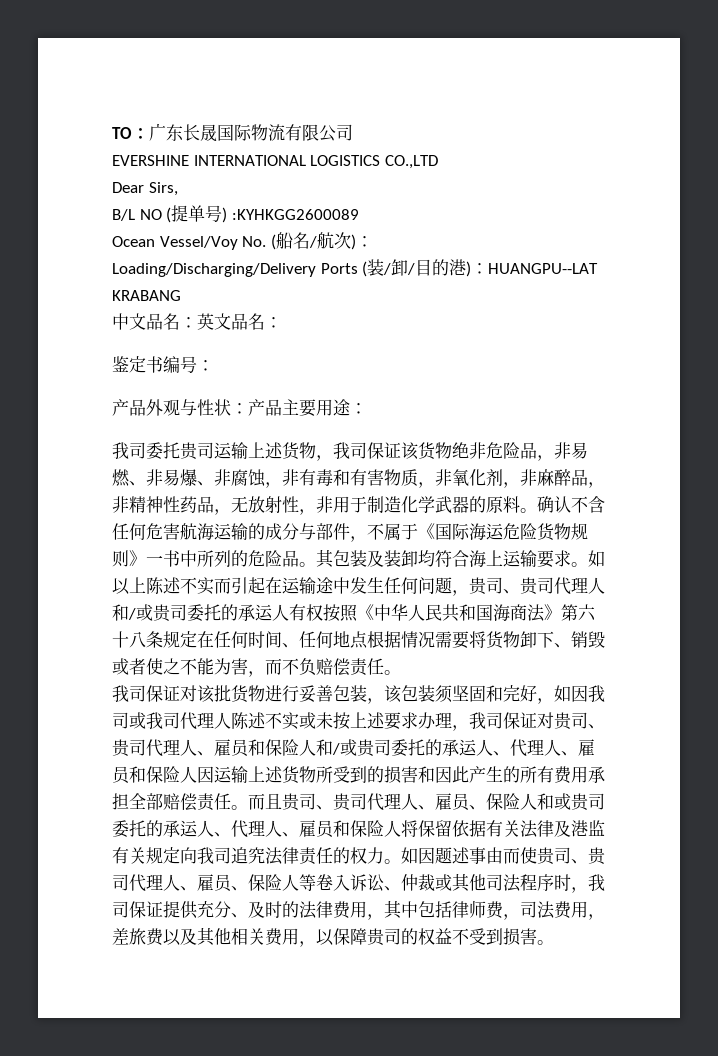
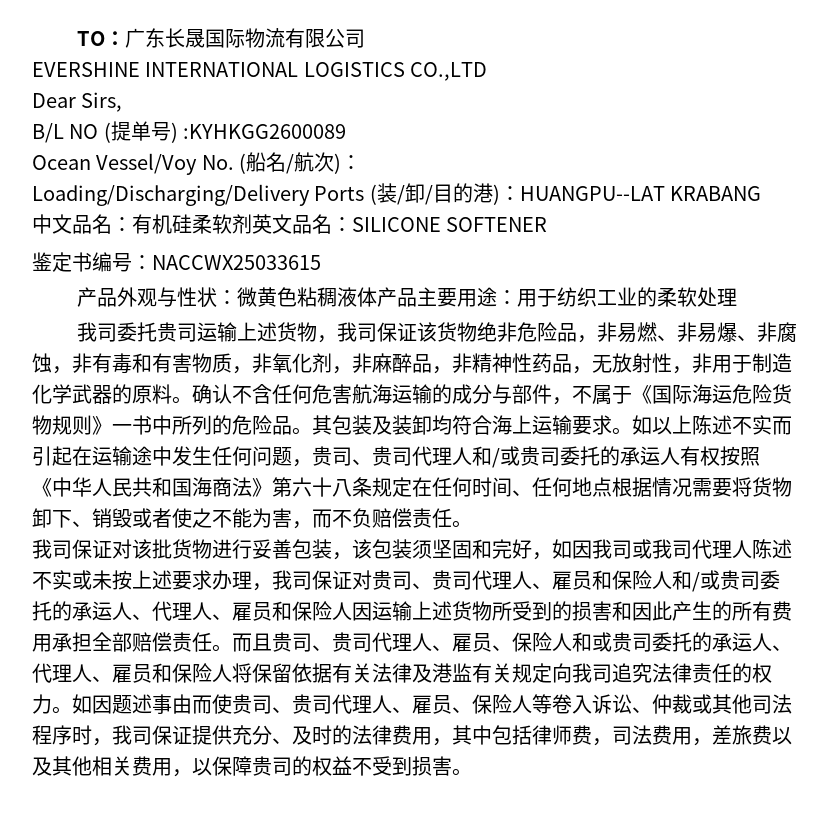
- 中文品名：英文品名：
+ 中文品名：有机硅柔软剂英文品名：SILICONE SOFTENER
- 鉴定书编号：
+ 鉴定书编号：NACCWX25033615
- 产品外观与性状：产品主要用途：
+ 产品外观与性状：微黄色粘稠液体产品主要用途：用于纺织工业的柔软处理

